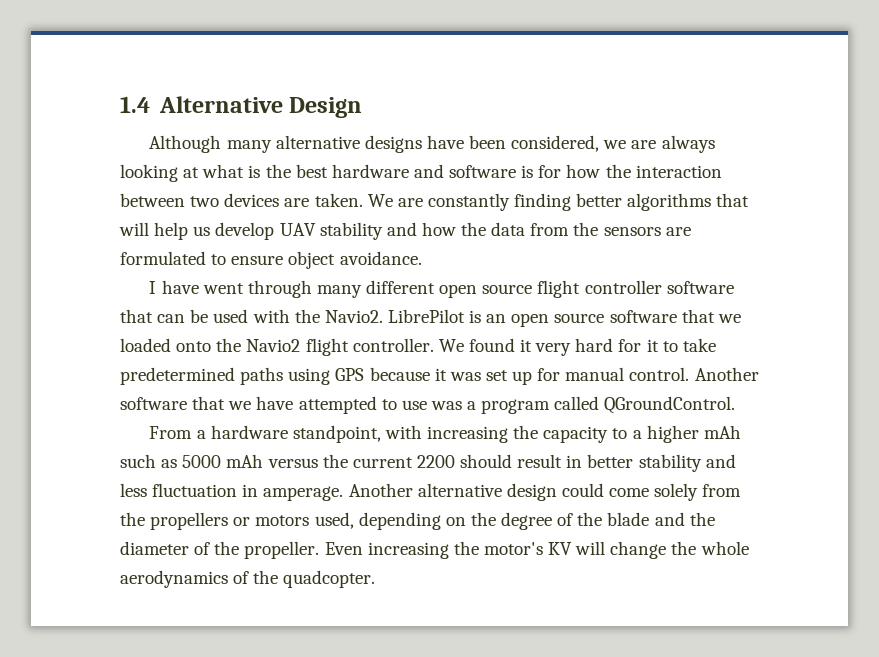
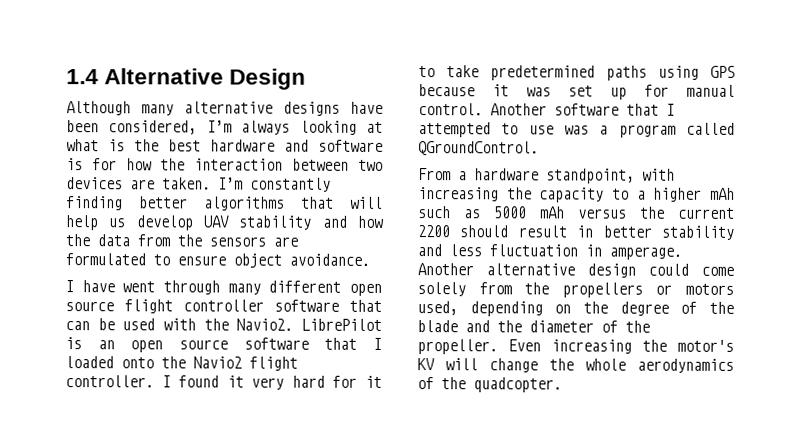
- Although many alternative designs have been considered, we are always looking at what is the best hardware and software is for how the interaction between two devices are taken.
+ Although many alternative designs have been considered, I’m always looking at what is the best hardware and software is for how the interaction between two devices are taken.
- We are constantly finding better algorithms that will help us develop UAV stability and how the data from the sensors are formulated to ensure object avoidance.
+ I’m constantly finding better algorithms that will help us develop UAV stability and how the data from the sensors are formulated to ensure object avoidance.
- LibrePilot is an open source software that we loaded onto the Navio2 flight controller.
+ LibrePilot is an open source software that I loaded onto the Navio2 flight controller.
- We found it very hard for it to take predetermined paths using GPS because it was set up for manual control.
+ I found it very hard for it to take predetermined paths using GPS because it was set up for manual control.
- Another software that we have attempted to use was a program called QGroundControl.
+ Another software that I attempted to use was a program called QGroundControl.

